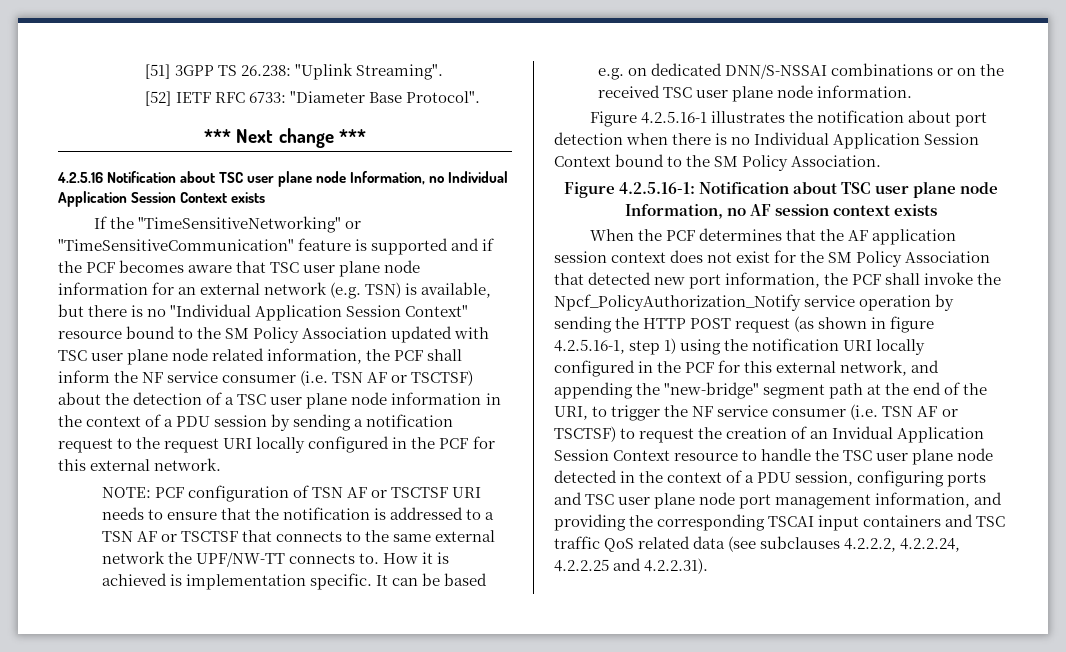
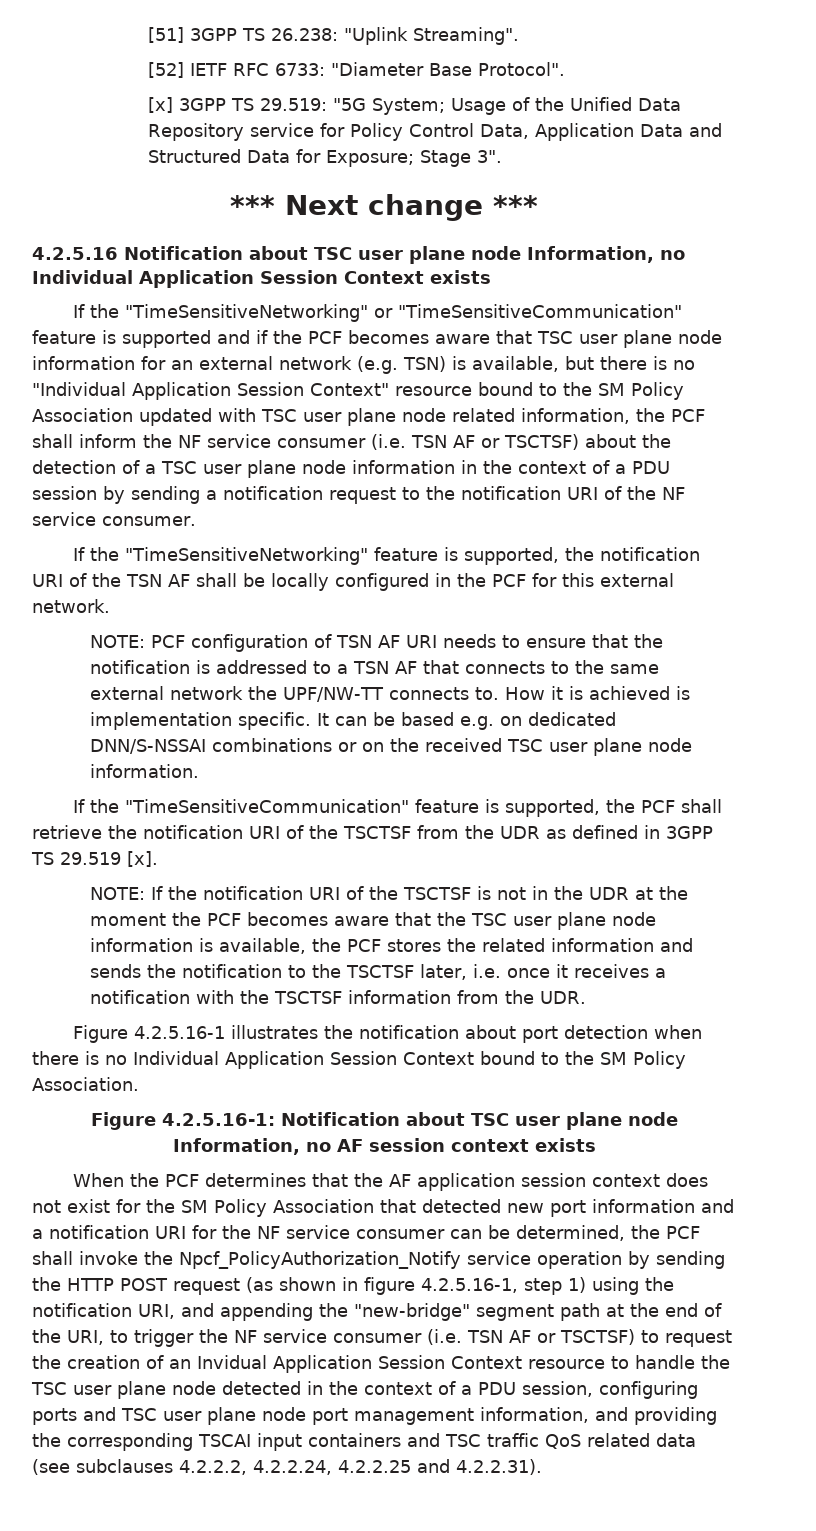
+ [x] 3GPP TS 29.519: "5G System; Usage of the Unified Data Repository service for Policy Control Data, Application Data and Structured Data for Exposure; Stage 3".
- If the "TimeSensitiveNetworking" or "TimeSensitiveCommunication" feature is supported and if the PCF becomes aware that TSC user plane node information for an external network (e.g. TSN) is available, but there is no "Individual Application Session Context" resource bound to the SM Policy Association updated with TSC user plane node related information, the PCF shall inform the NF service consumer (i.e. TSN AF or TSCTSF) about the detection of a TSC user plane node information in the context of a PDU session by sending a notification request to the request URI locally configured in the PCF for this external network.
+ If the "TimeSensitiveNetworking" or "TimeSensitiveCommunication" feature is supported and if the PCF becomes aware that TSC user plane node information for an external network (e.g. TSN) is available, but there is no "Individual Application Session Context" resource bound to the SM Policy Association updated with TSC user plane node related information, the PCF shall inform the NF service consumer (i.e. TSN AF or TSCTSF) about the detection of a TSC user plane node information in the context of a PDU session by sending a notification request to the notification URI of the NF service consumer.
+ If the "TimeSensitiveNetworking" feature is supported, the notification URI of the TSN AF shall be locally configured in the PCF for this external network.
- NOTE: PCF configuration of TSN AF or TSCTSF URI needs to ensure that the notification is addressed to a TSN AF or TSCTSF that connects to the same external network the UPF/NW-TT connects to.
+ NOTE: PCF configuration of TSN AF URI needs to ensure that the notification is addressed to a TSN AF that connects to the same external network the UPF/NW-TT connects to.
+ If the "TimeSensitiveCommunication" feature is supported, the PCF shall retrieve the notification URI of the TSCTSF from the UDR as defined in 3GPP TS 29.519 [x].
+ NOTE: If the notification URI of the TSCTSF is not in the UDR at the moment the PCF becomes aware that the TSC user plane node information is available, the PCF stores the related information and sends the notification to the TSCTSF later, i.e. once it receives a notification with the TSCTSF information from the UDR.
- When the PCF determines that the AF application session context does not exist for the SM Policy Association that detected new port information, the PCF shall invoke the Npcf_PolicyAuthorization_Notify service operation by sending the HTTP POST request (as shown in figure 4.2.5.16-1, step 1) using the notification URI locally configured in the PCF for this external network, and appending the "new-bridge" segment path at the end of the URI, to trigger the NF service consumer (i.e. TSN AF or TSCTSF) to request the creation of an Invidual Application Session Context resource to handle the TSC user plane node detected in the context of a PDU session, configuring ports and TSC user plane node port management information, and providing the corresponding TSCAI input containers and TSC traffic QoS related data (see subclauses 4.2.2.2, 4.2.2.24, 4.2.2.25 and 4.2.2.31).
+ When the PCF determines that the AF application session context does not exist for the SM Policy Association that detected new port information and a notification URI for the NF service consumer can be determined, the PCF shall invoke the Npcf_PolicyAuthorization_Notify service operation by sending the HTTP POST request (as shown in figure 4.2.5.16-1, step 1) using the notification URI, and appending the "new-bridge" segment path at the end of the URI, to trigger the NF service consumer (i.e. TSN AF or TSCTSF) to request the creation of an Invidual Application Session Context resource to handle the TSC user plane node detected in the context of a PDU session, configuring ports and TSC user plane node port management information, and providing the corresponding TSCAI input containers and TSC traffic QoS related data (see subclauses 4.2.2.2, 4.2.2.24, 4.2.2.25 and 4.2.2.31).

